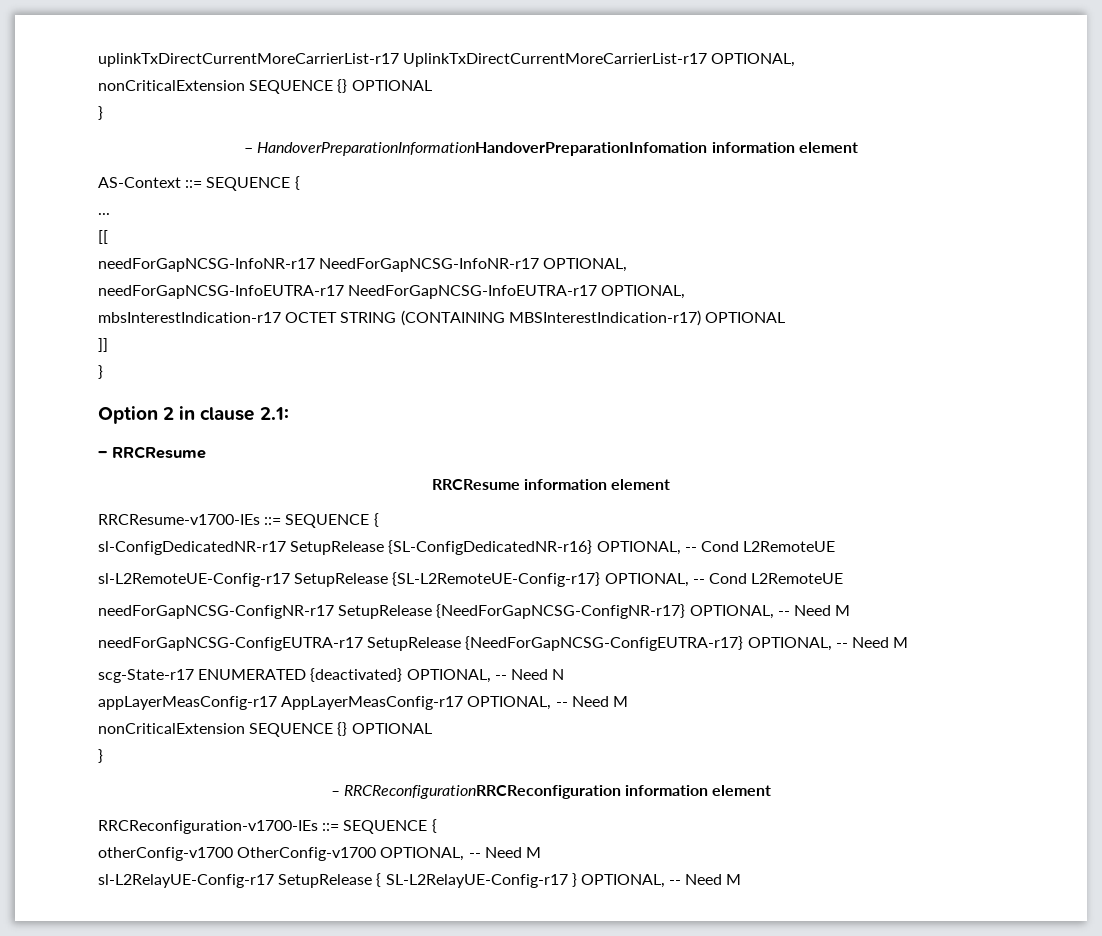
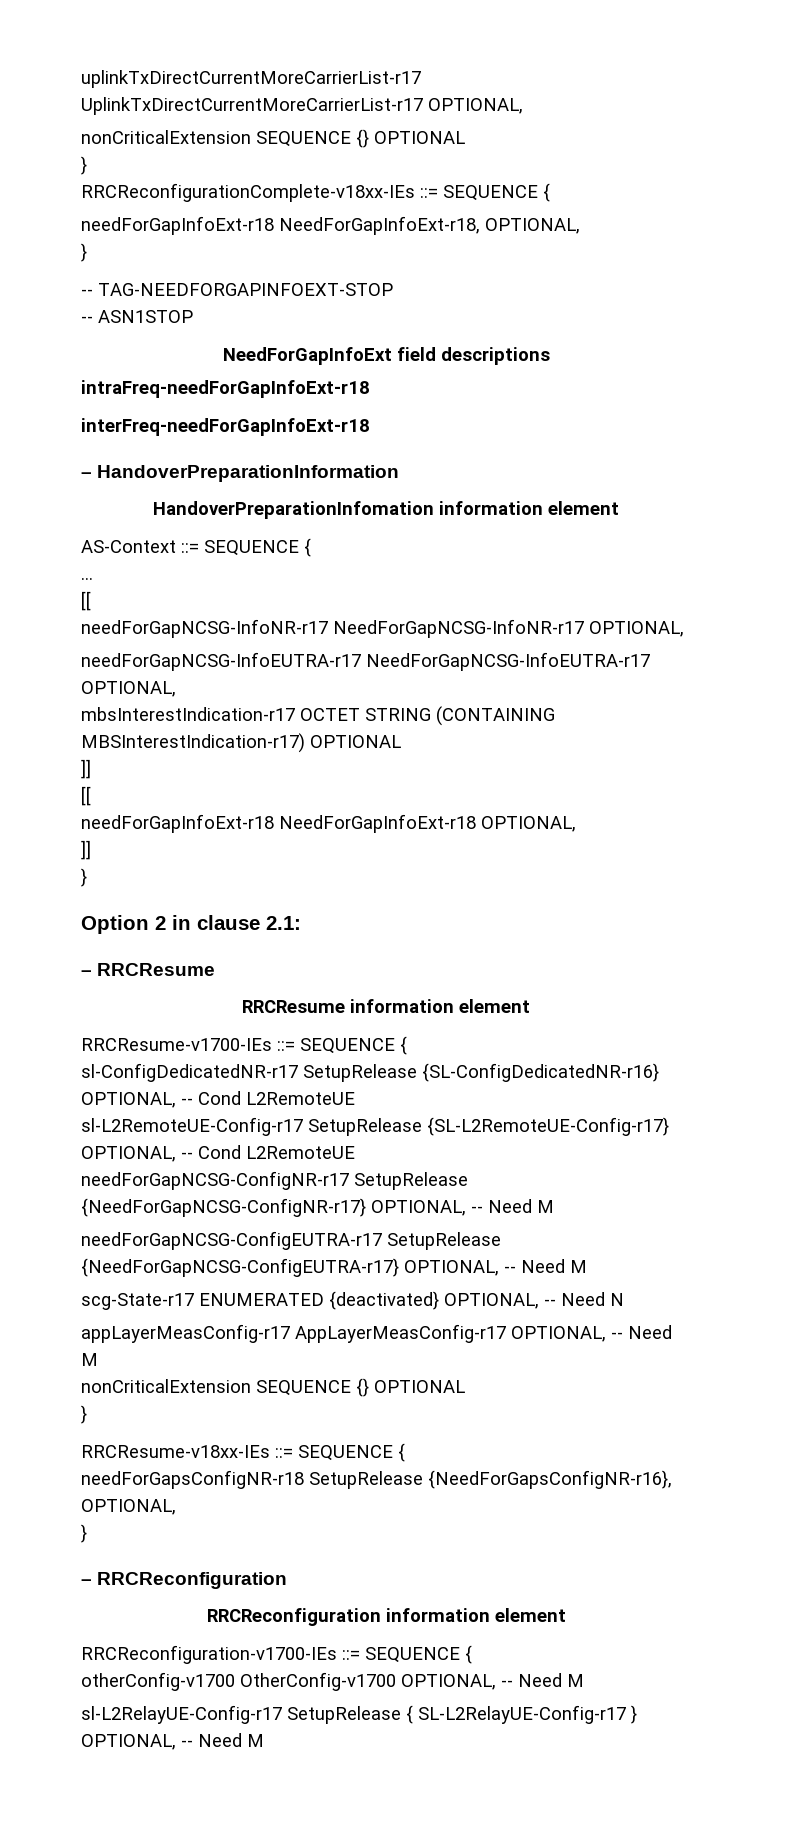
- – HandoverPreparationInformationHandoverPreparationInfomation information element
+ RRCReconfigurationComplete-v18xx-IEs ::= SEQUENCE {
+ needForGapInfoExt-r18 NeedForGapInfoExt-r18, OPTIONAL,
+ }
+ -- TAG-NEEDFORGAPINFOEXT-STOP
+ -- ASN1STOP
+ NeedForGapInfoExt field descriptions
+ intraFreq-needForGapInfoExt-r18
+ interFreq-needForGapInfoExt-r18
+ – HandoverPreparationInformation
+ HandoverPreparationInfomation information element
  mbsInterestIndication-r17 OCTET STRING (CONTAINING MBSInterestIndication-r17) OPTIONAL
+ ]]
+ [[
+ needForGapInfoExt-r18 NeedForGapInfoExt-r18 OPTIONAL,
- – RRCReconfigurationRRCReconfiguration information element
+ RRCResume-v18xx-IEs ::= SEQUENCE {
+ needForGapsConfigNR-r18 SetupRelease {NeedForGapsConfigNR-r16}, OPTIONAL,
+ }
+ – RRCReconfiguration
+ RRCReconfiguration information element

